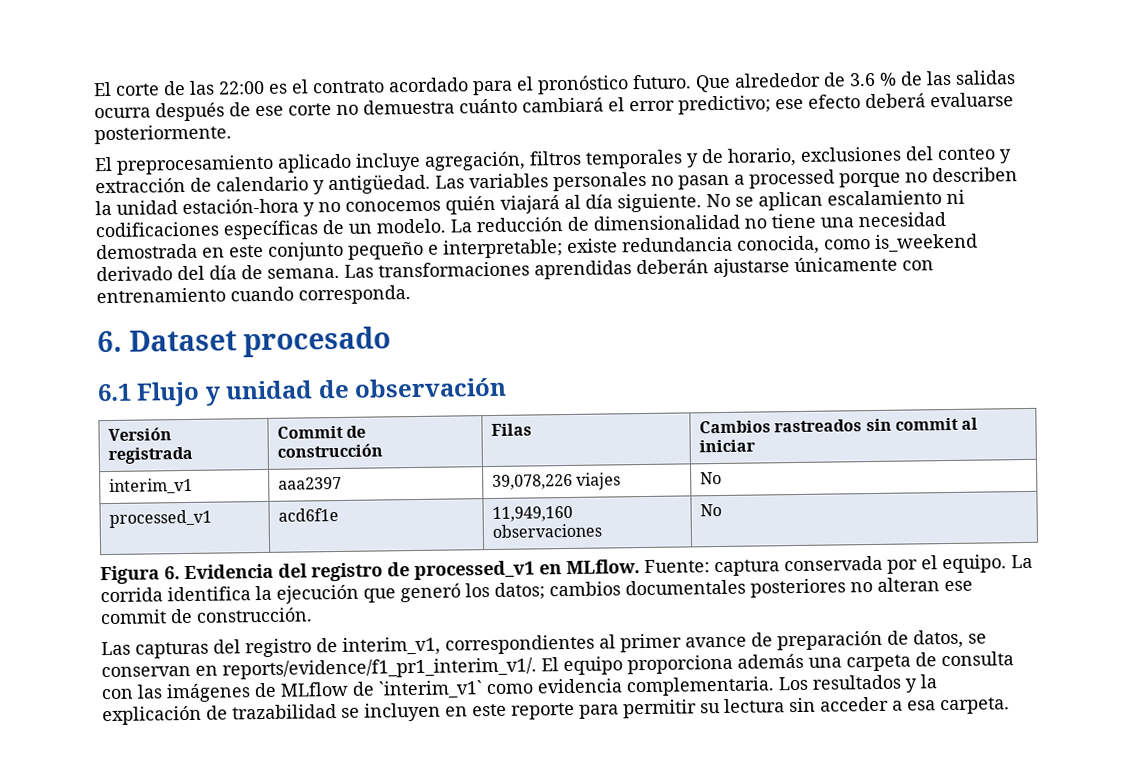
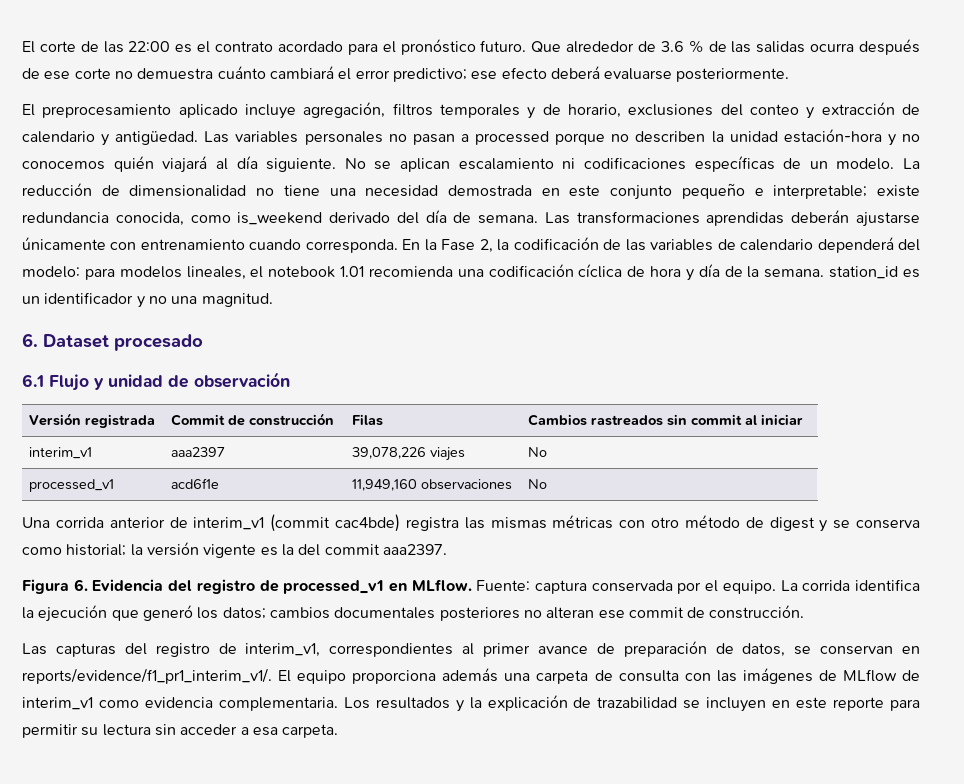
+ En la Fase 2, la codificación de las variables de calendario dependerá del modelo: para modelos lineales, el notebook 1.01 recomienda una codificación cíclica de hora y día de la semana. station_id es un identificador y no una magnitud.
+ Una corrida anterior de interim_v1 (commit cac4bde) registra las mismas métricas con otro método de digest y se conserva como historial; la versión vigente es la del commit aaa2397.
- El equipo proporciona además una carpeta de consulta con las imágenes de MLflow de `interim_v1` como evidencia complementaria.
+ El equipo proporciona además una carpeta de consulta con las imágenes de MLflow de interim_v1 como evidencia complementaria.

